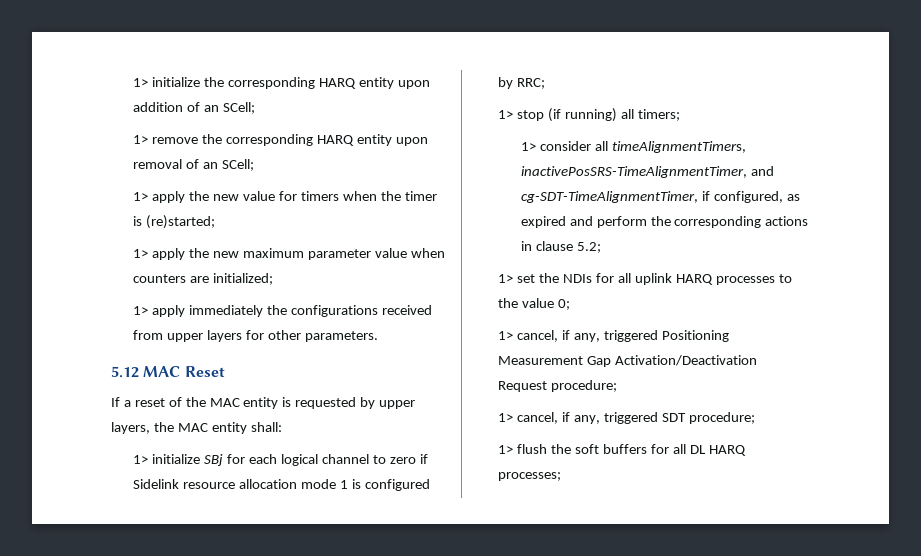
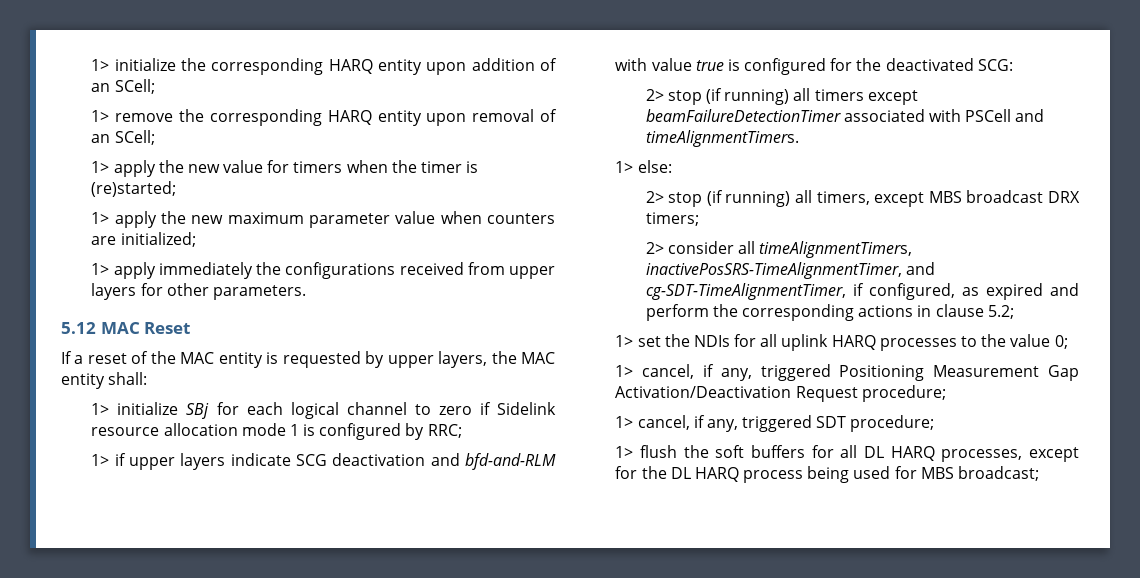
- 1> stop (if running) all timers;
+ 1> if upper layers indicate SCG deactivation and bfd-and-RLM with value true is configured for the deactivated SCG:
+ 2> stop (if running) all timers except beamFailureDetectionTimer associated with PSCell and timeAlignmentTimers.
+ 1> else:
+ 2> stop (if running) all timers, except MBS broadcast DRX timers;
- 1> consider all timeAlignmentTimers, inactivePosSRS-TimeAlignmentTimer, and cg-SDT-TimeAlignmentTimer, if configured, as expired and perform the corresponding actions in clause 5.2;
+ 2> consider all timeAlignmentTimers, inactivePosSRS-TimeAlignmentTimer, and cg-SDT-TimeAlignmentTimer, if configured, as expired and perform the corresponding actions in clause 5.2;
- 1> flush the soft buffers for all DL HARQ processes;
+ 1> flush the soft buffers for all DL HARQ processes, except for the DL HARQ process being used for MBS broadcast;

